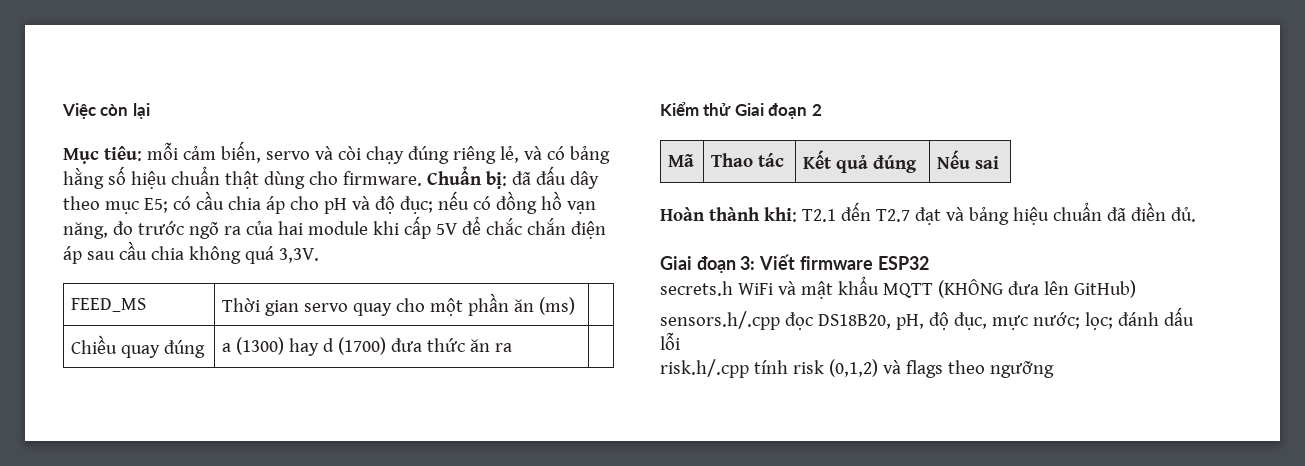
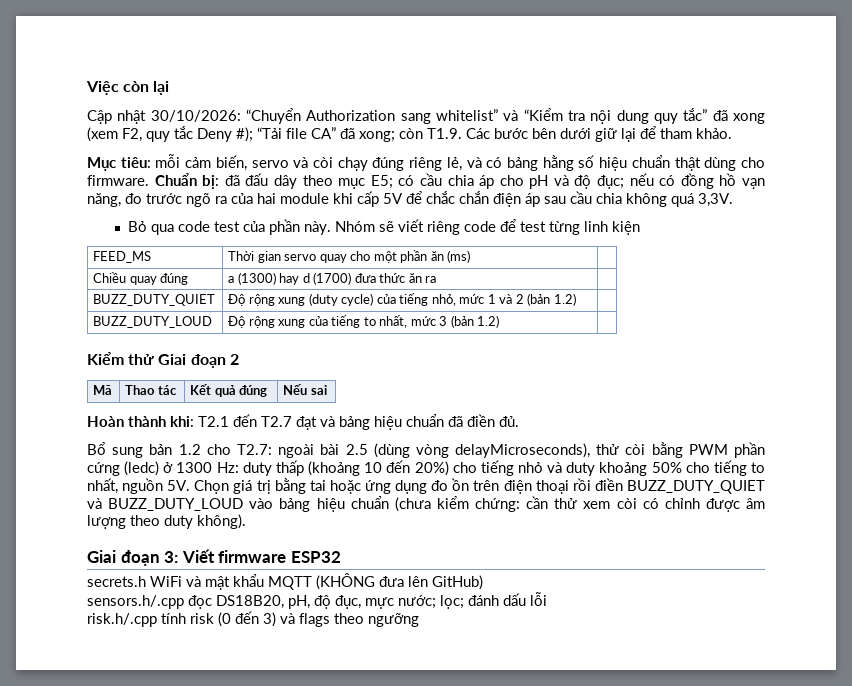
+ Cập nhật 30/10/2026: “Chuyển Authorization sang whitelist” và “Kiểm tra nội dung quy tắc” đã xong (xem F2, quy tắc Deny #); “Tải file CA” đã xong; còn T1.9. Các bước bên dưới giữ lại để tham khảo.
+ Bỏ qua code test của phần này. Nhóm sẽ viết riêng code để test từng linh kiện
+ BUZZ_DUTY_QUIET | Độ rộng xung (duty cycle) của tiếng nhỏ, mức 1 và 2 (bản 1.2) |
+ BUZZ_DUTY_LOUD | Độ rộng xung của tiếng to nhất, mức 3 (bản 1.2) |
+ Bổ sung bản 1.2 cho T2.7: ngoài bài 2.5 (dùng vòng delayMicroseconds), thử còi bằng PWM phần cứng (ledc) ở 1300 Hz: duty thấp (khoảng 10 đến 20%) cho tiếng nhỏ và duty khoảng 50% cho tiếng to nhất, nguồn 5V. Chọn giá trị bằng tai hoặc ứng dụng đo ồn trên điện thoại rồi điền BUZZ_DUTY_QUIET và BUZZ_DUTY_LOUD vào bảng hiệu chuẩn (chưa kiểm chứng: cần thử xem còi có chỉnh được âm lượng theo duty không).
- risk.h/.cpp tính risk (0,1,2) và flags theo ngưỡng
+ risk.h/.cpp tính risk (0 đến 3) và flags theo ngưỡng

